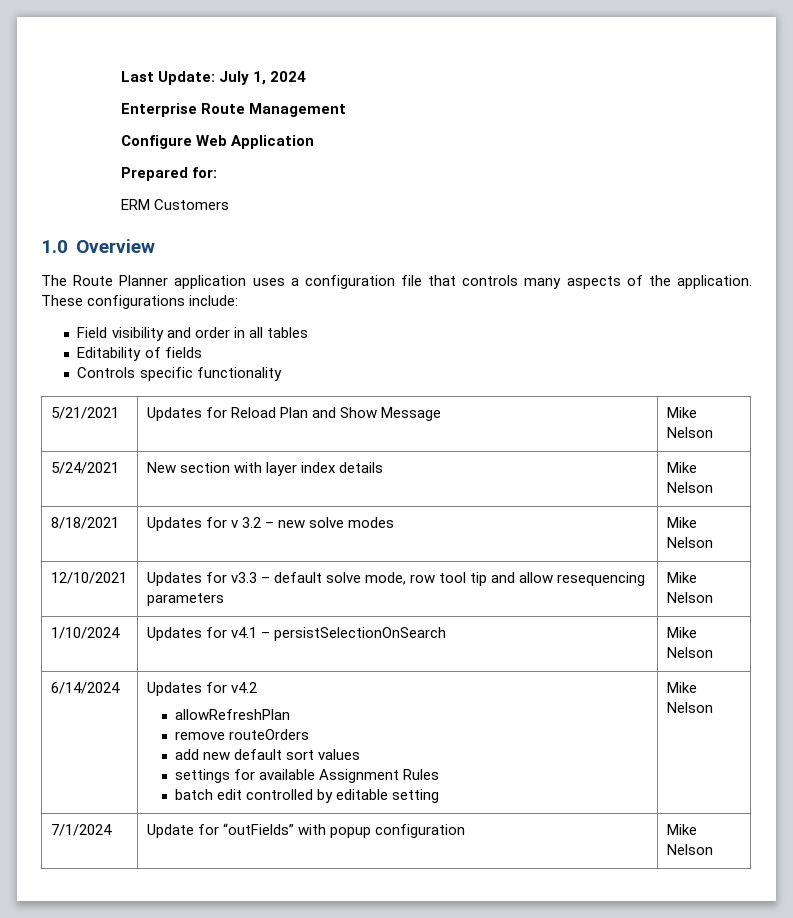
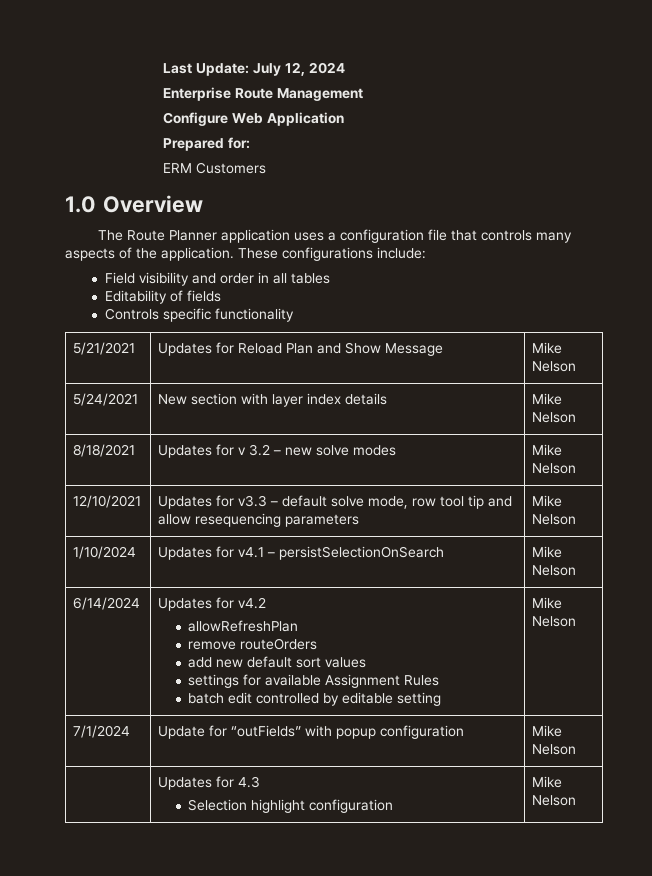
- Last Update: July 1, 2024
+ Last Update: July 12, 2024
+ | Updates for 4.3
+ Selection highlight configuration | Mike Nelson

